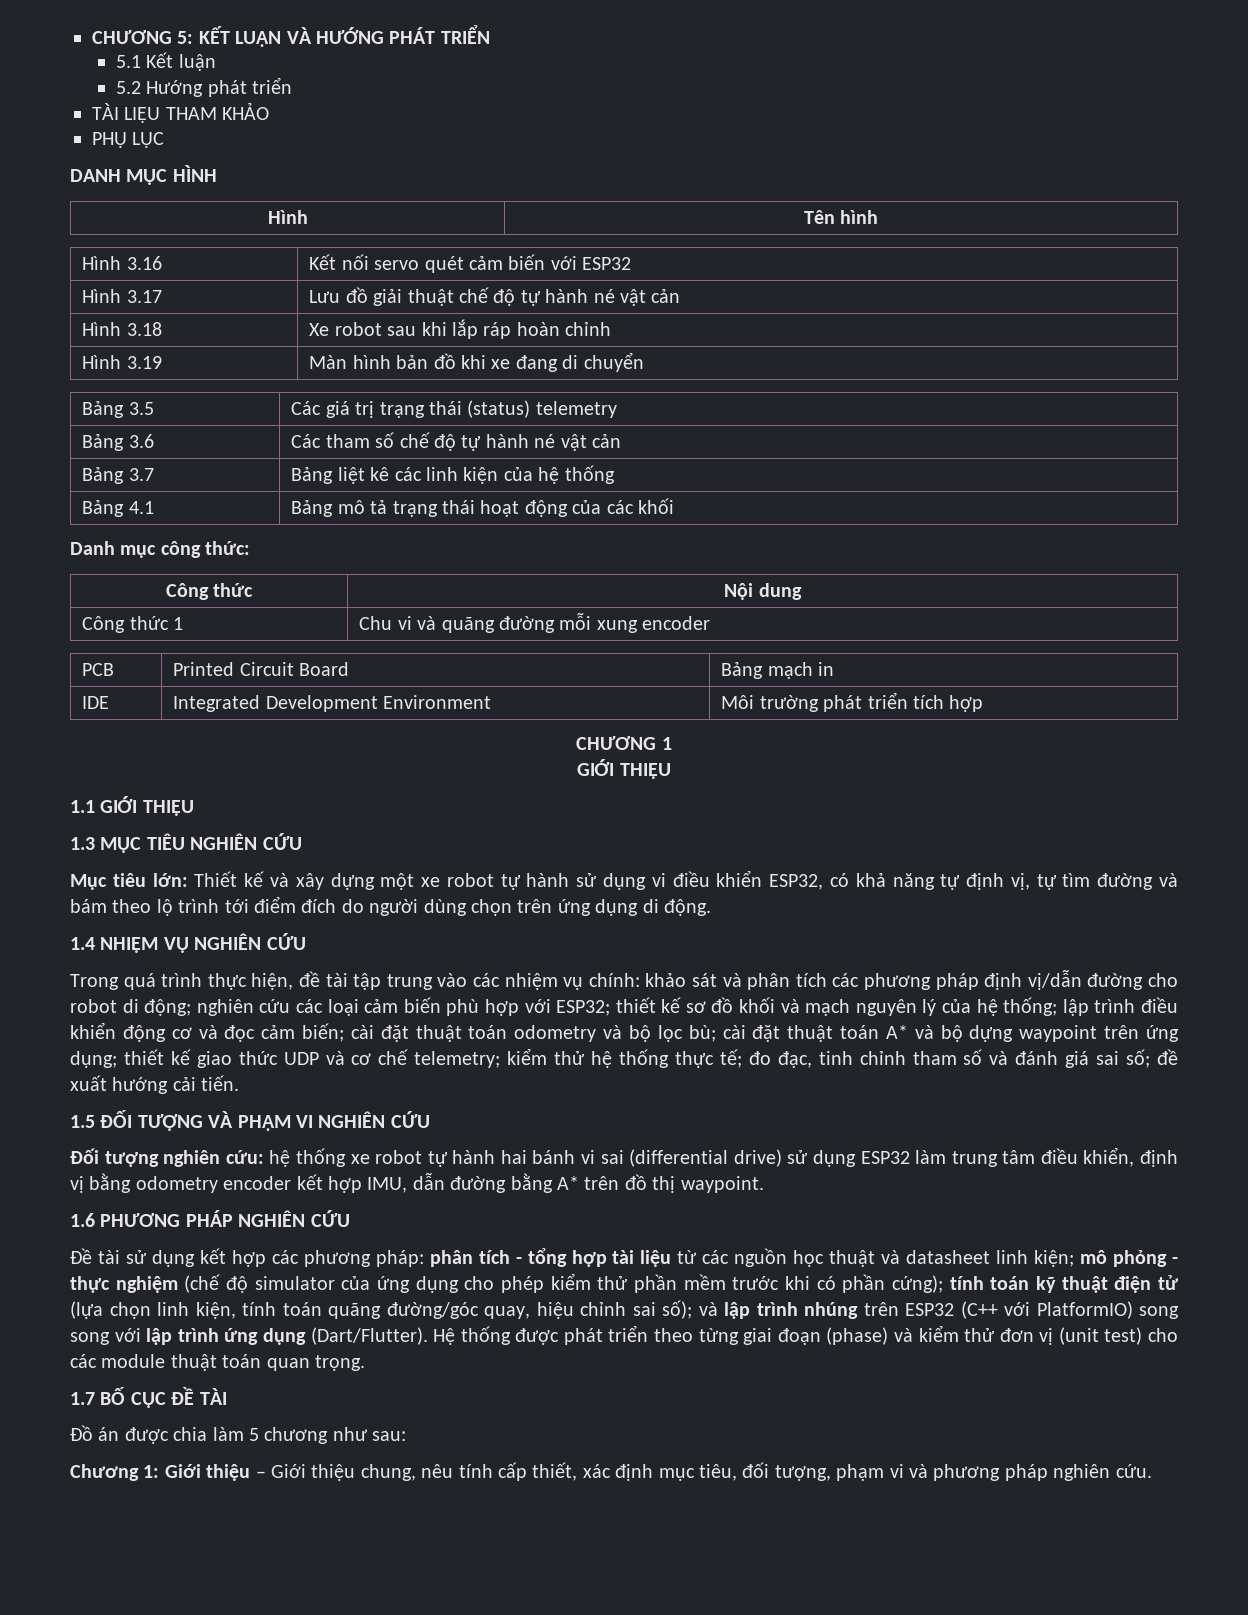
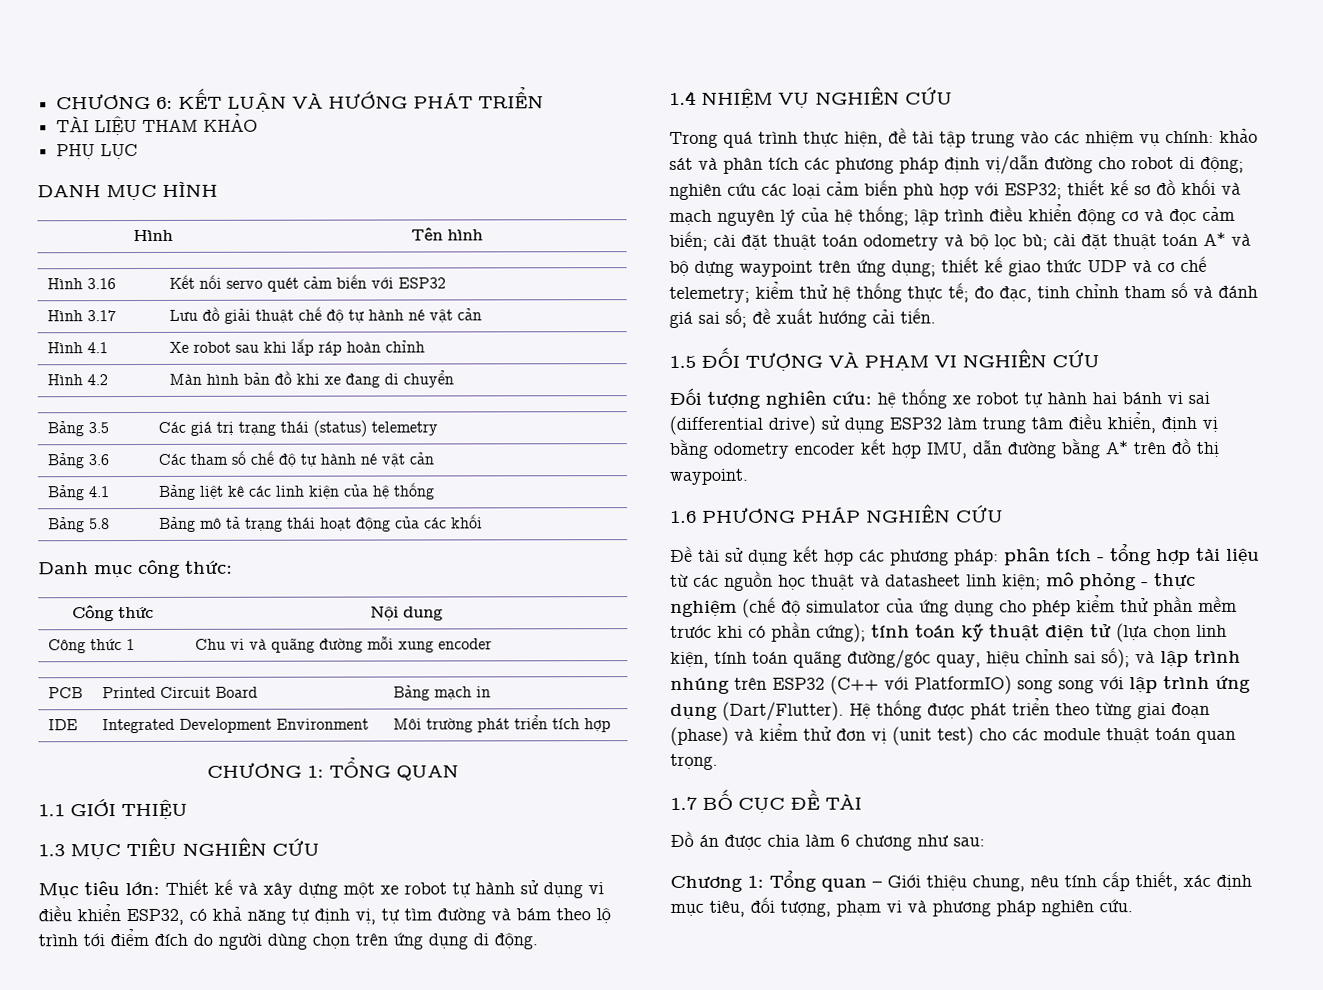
- CHƯƠNG 5: KẾT LUẬN VÀ HƯỚNG PHÁT TRIỂN
+ CHƯƠNG 6: KẾT LUẬN VÀ HƯỚNG PHÁT TRIỂN
- 5.1 Kết luận
- 5.2 Hướng phát triển
- Hình 3.18 | Xe robot sau khi lắp ráp hoàn chỉnh
+ Hình 4.1 | Xe robot sau khi lắp ráp hoàn chỉnh
- Hình 3.19 | Màn hình bản đồ khi xe đang di chuyển
+ Hình 4.2 | Màn hình bản đồ khi xe đang di chuyển
- Bảng 3.7 | Bảng liệt kê các linh kiện của hệ thống
+ Bảng 4.1 | Bảng liệt kê các linh kiện của hệ thống
- Bảng 4.1 | Bảng mô tả trạng thái hoạt động của các khối
+ Bảng 5.8 | Bảng mô tả trạng thái hoạt động của các khối
- CHƯƠNG 1
- GIỚI THIỆU
+ CHƯƠNG 1: TỔNG QUAN
- Đồ án được chia làm 5 chương như sau:
+ Đồ án được chia làm 6 chương như sau:
- Chương 1: Giới thiệu – Giới thiệu chung, nêu tính cấp thiết, xác định mục tiêu, đối tượng, phạm vi và phương pháp nghiên cứu.
+ Chương 1: Tổng quan – Giới thiệu chung, nêu tính cấp thiết, xác định mục tiêu, đối tượng, phạm vi và phương pháp nghiên cứu.

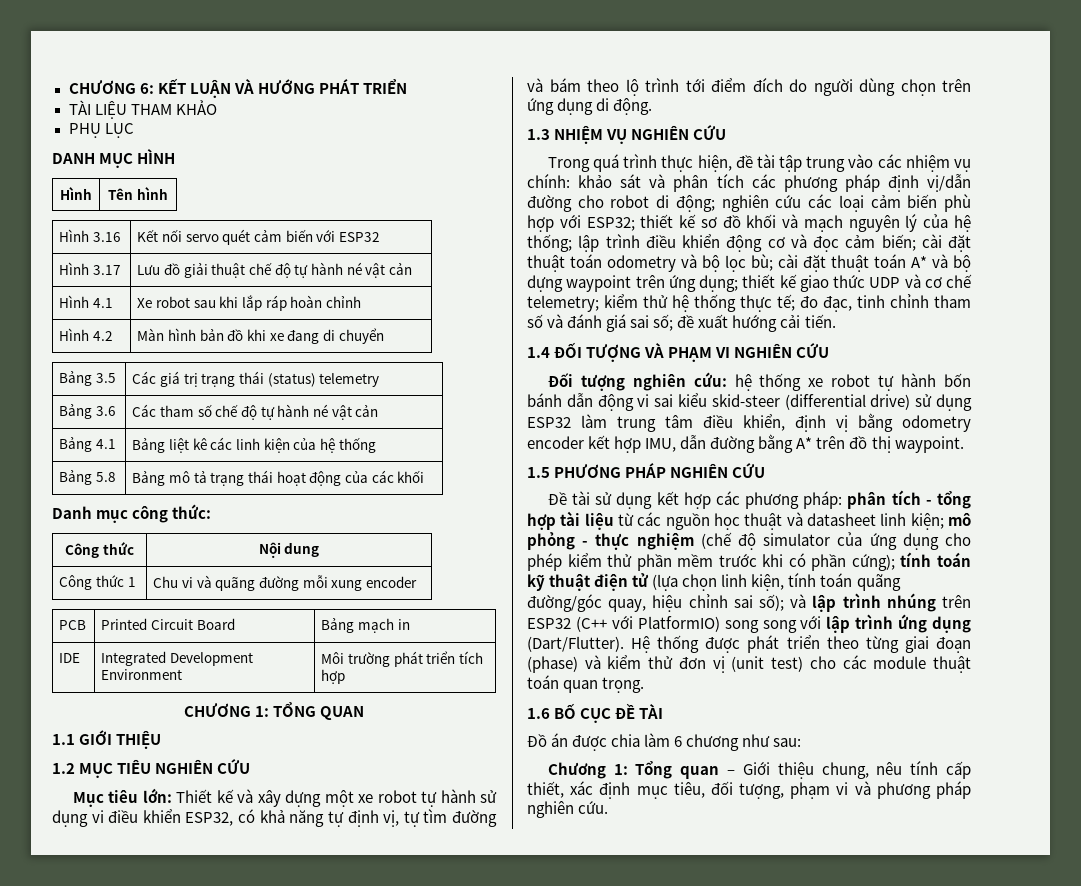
- 1.3 MỤC TIÊU NGHIÊN CỨU
+ 1.2 MỤC TIÊU NGHIÊN CỨU
- 1.4 NHIỆM VỤ NGHIÊN CỨU
+ 1.3 NHIỆM VỤ NGHIÊN CỨU
- 1.5 ĐỐI TƯỢNG VÀ PHẠM VI NGHIÊN CỨU
+ 1.4 ĐỐI TƯỢNG VÀ PHẠM VI NGHIÊN CỨU
- Đối tượng nghiên cứu: hệ thống xe robot tự hành hai bánh vi sai (differential drive) sử dụng ESP32 làm trung tâm điều khiển, định vị bằng odometry encoder kết hợp IMU, dẫn đường bằng A* trên đồ thị waypoint.
+ Đối tượng nghiên cứu: hệ thống xe robot tự hành bốn bánh dẫn động vi sai kiểu skid-steer (differential drive) sử dụng ESP32 làm trung tâm điều khiển, định vị bằng odometry encoder kết hợp IMU, dẫn đường bằng A* trên đồ thị waypoint.
- 1.6 PHƯƠNG PHÁP NGHIÊN CỨU
+ 1.5 PHƯƠNG PHÁP NGHIÊN CỨU
- 1.7 BỐ CỤC ĐỀ TÀI
+ 1.6 BỐ CỤC ĐỀ TÀI

